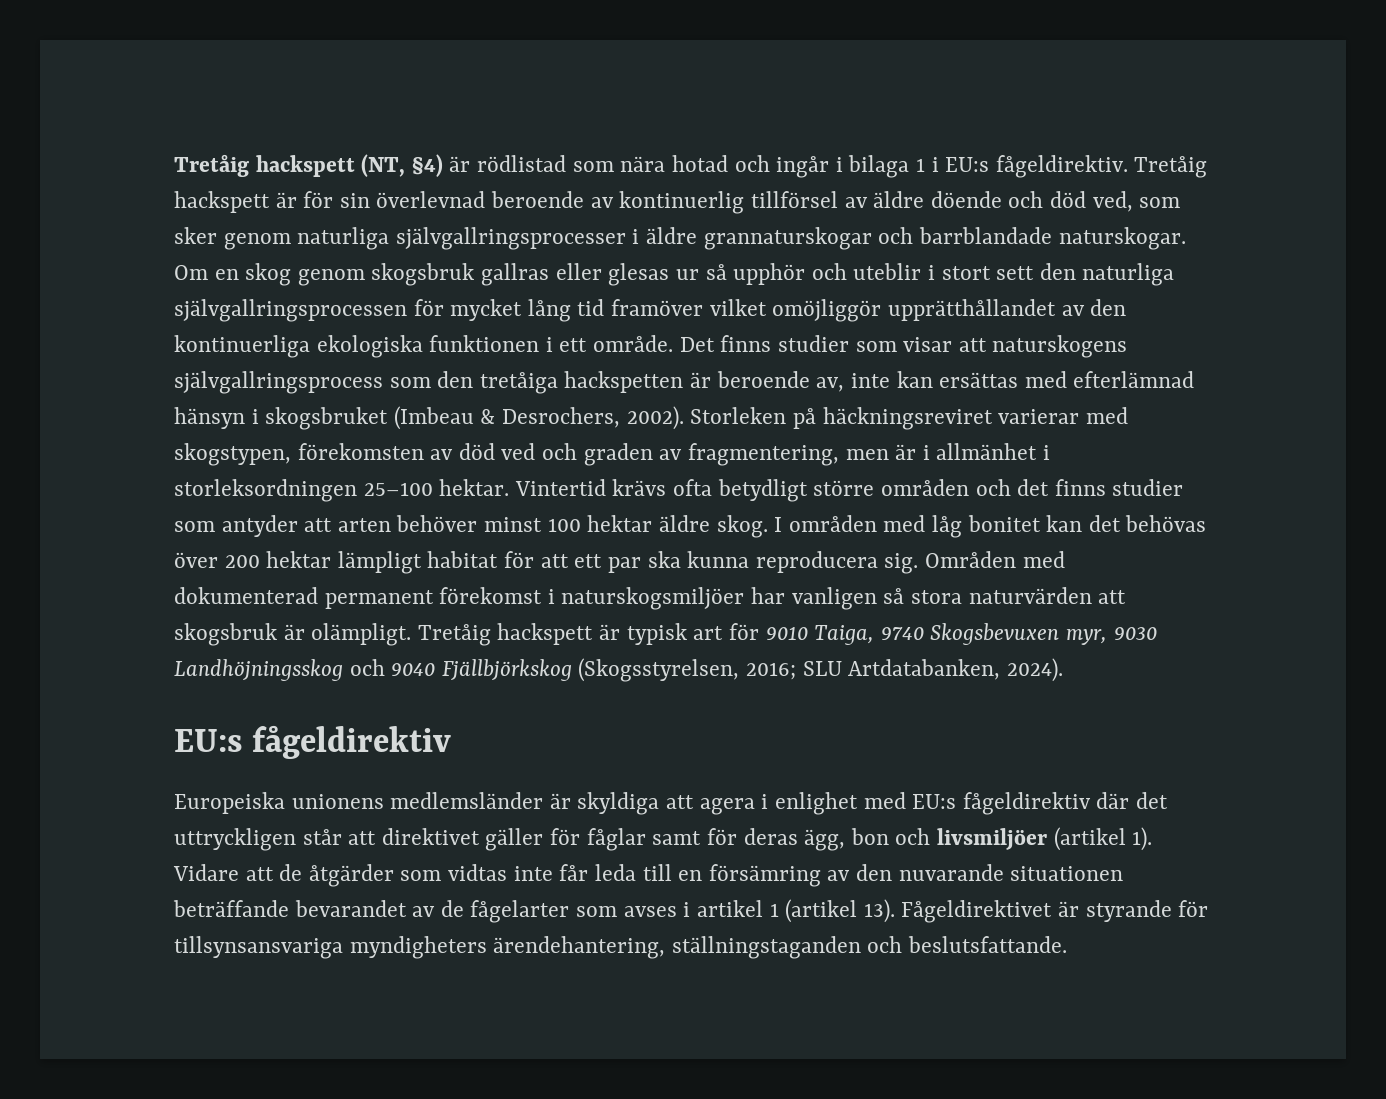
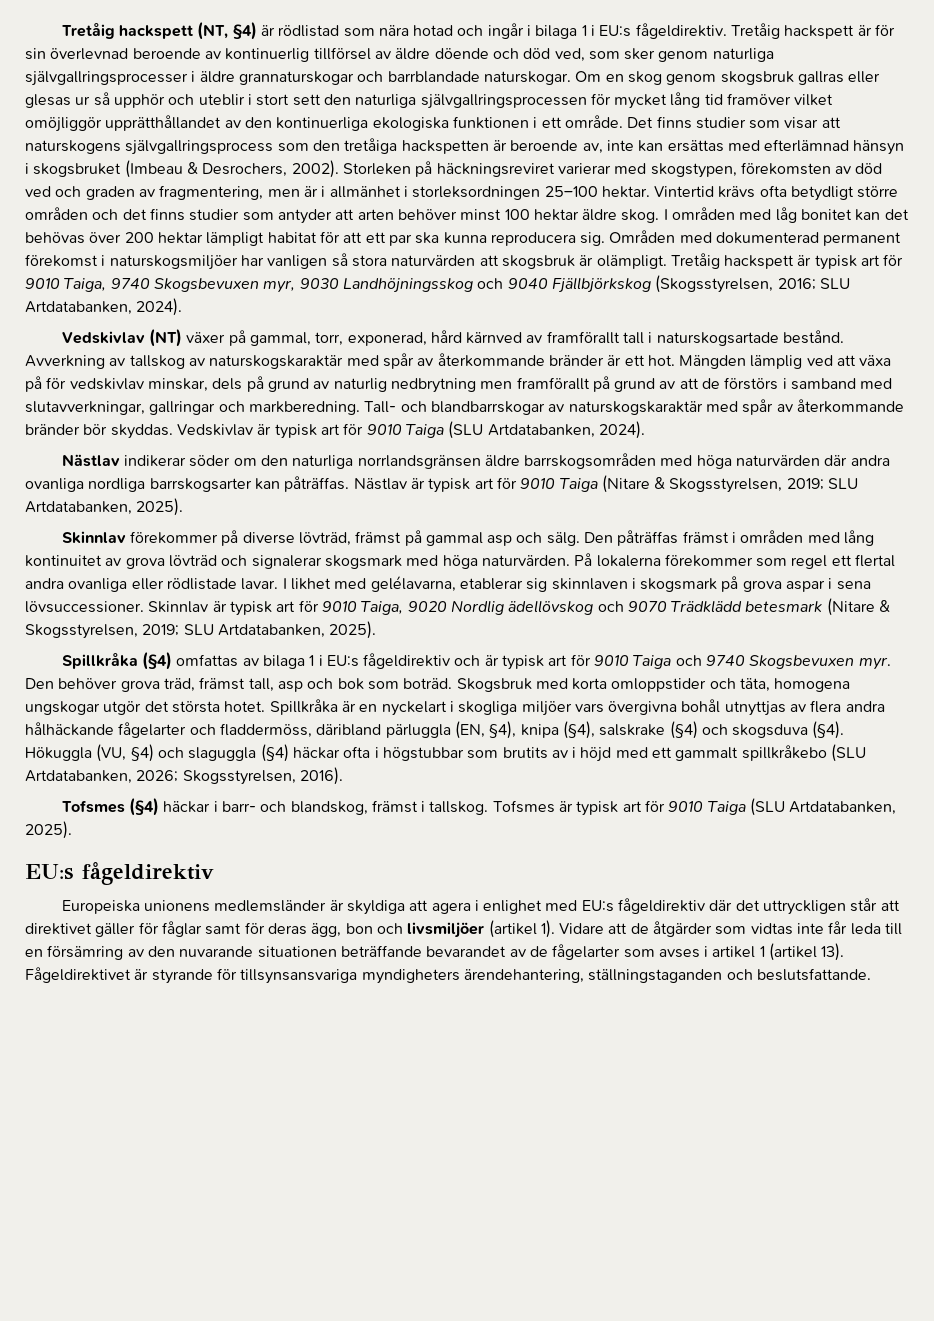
+ Vedskivlav (NT) växer på gammal, torr, exponerad, hård kärnved av framförallt tall i naturskogsartade bestånd. Avverkning av tallskog av naturskogskaraktär med spår av återkommande bränder är ett hot. Mängden lämplig ved att växa på för vedskivlav minskar, dels på grund av naturlig nedbrytning men framförallt på grund av att de förstörs i samband med slutavverkningar, gallringar och markberedning. Tall- och blandbarrskogar av naturskogskaraktär med spår av återkommande bränder bör skyddas. Vedskivlav är typisk art för 9010 Taiga (SLU Artdatabanken, 2024).
+ Nästlav indikerar söder om den naturliga norrlandsgränsen äldre barrskogsområden med höga naturvärden där andra ovanliga nordliga barrskogsarter kan påträffas. Nästlav är typisk art för 9010 Taiga (Nitare & Skogsstyrelsen, 2019; SLU Artdatabanken, 2025).
+ Skinnlav förekommer på diverse lövträd, främst på gammal asp och sälg. Den påträffas främst i områden med lång kontinuitet av grova lövträd och signalerar skogsmark med höga naturvärden. På lokalerna förekommer som regel ett flertal andra ovanliga eller rödlistade lavar. I likhet med gelélavarna, etablerar sig skinnlaven i skogsmark på grova aspar i sena lövsuccessioner. Skinnlav är typisk art för 9010 Taiga, 9020 Nordlig ädellövskog och 9070 Trädklädd betesmark (Nitare & Skogsstyrelsen, 2019; SLU Artdatabanken, 2025).
+ Spillkråka (§4) omfattas av bilaga 1 i EU:s fågeldirektiv och är typisk art för 9010 Taiga och 9740 Skogsbevuxen myr. Den behöver grova träd, främst tall, asp och bok som boträd. Skogsbruk med korta omloppstider och täta, homogena ungskogar utgör det största hotet. Spillkråka är en nyckelart i skogliga miljöer vars övergivna bohål utnyttjas av flera andra hålhäckande fågelarter och fladdermöss, däribland pärluggla (EN, §4), knipa (§4), salskrake (§4) och skogsduva (§4). Hökuggla (VU, §4) och slaguggla (§4) häckar ofta i högstubbar som brutits av i höjd med ett gammalt spillkråkebo (SLU Artdatabanken, 2026; Skogsstyrelsen, 2016).
+ Tofsmes (§4) häckar i barr- och blandskog, främst i tallskog. Tofsmes är typisk art för 9010 Taiga (SLU Artdatabanken, 2025).

